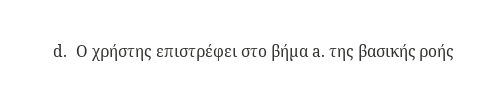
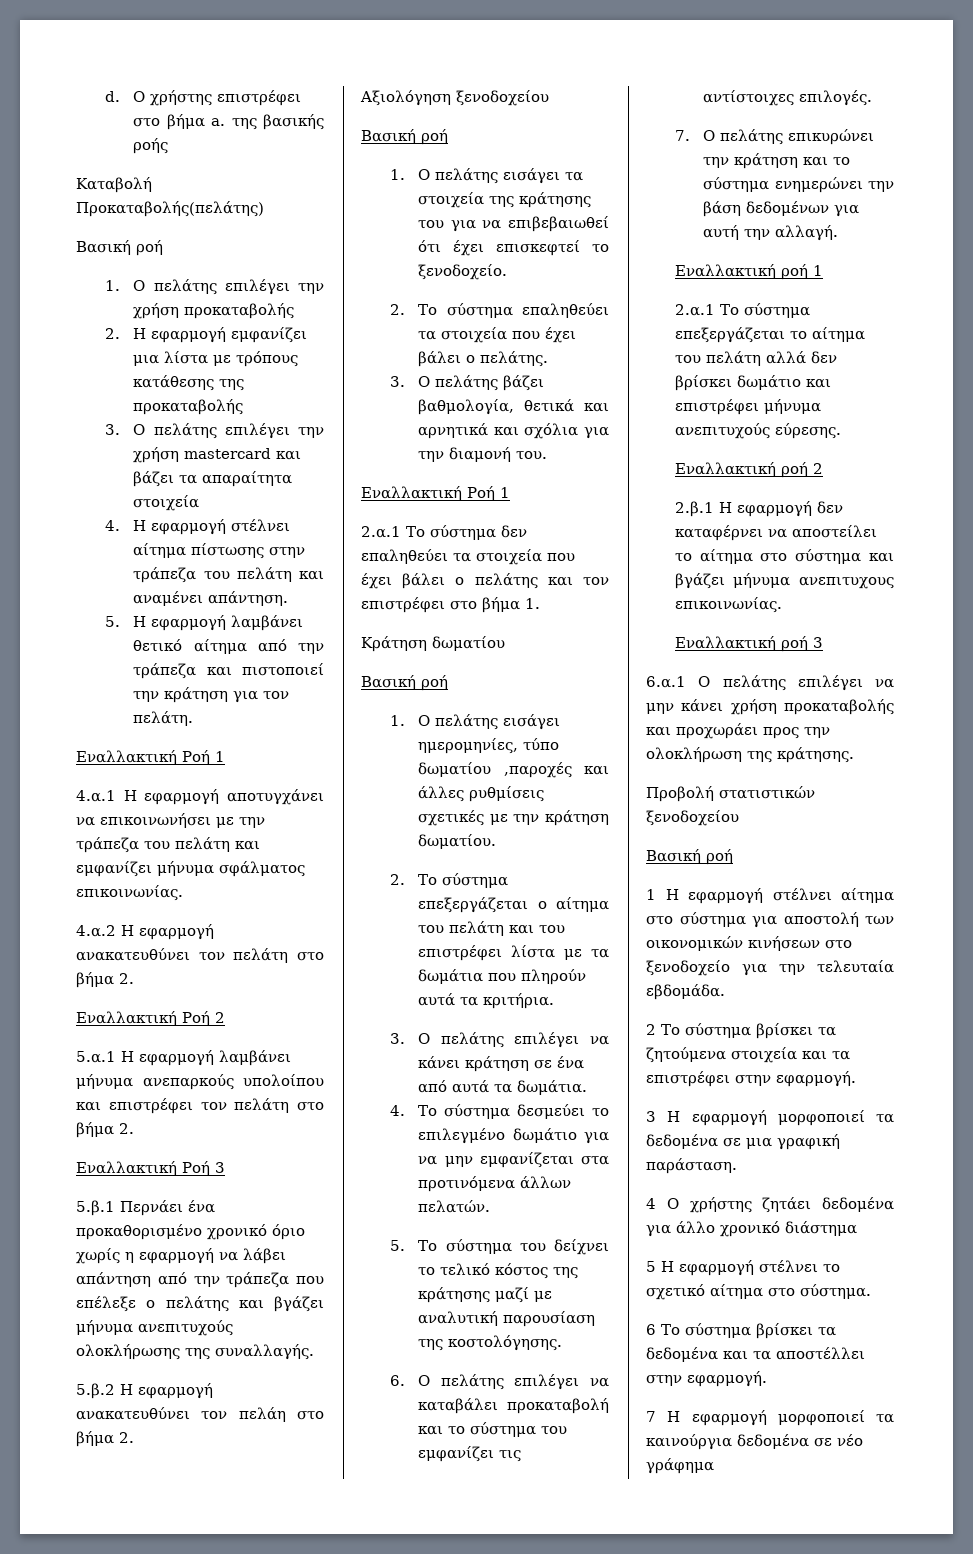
+ Καταβολή Προκαταβολής(πελάτης)
+ Βασική ροή
+ 1. Ο πελάτης επιλέγει την χρήση προκαταβολής
+ 2. Η εφαρμογή εμφανίζει μια λίστα με τρόπους κατάθεσης της προκαταβολής
+ 3. Ο πελάτης επιλέγει την χρήση mastercard και βάζει τα απαραίτητα στοιχεία
+ 4. Η εφαρμογή στέλνει αίτημα πίστωσης στην τράπεζα του πελάτη και αναμένει απάντηση.
+ 5. Η εφαρμογή λαμβάνει θετικό αίτημα από την τράπεζα και πιστοποιεί την κράτηση για τον πελάτη.
+ Εναλλακτική Ροή 1
+ 4.α.1 Η εφαρμογή αποτυγχάνει να επικοινωνήσει με την τράπεζα του πελάτη και εμφανίζει μήνυμα σφάλματος επικοινωνίας.
+ 4.α.2 Η εφαρμογή ανακατευθύνει τον πελάτη στο βήμα 2.
+ Εναλλακτική Ροή 2
+ 5.α.1 Η εφαρμογή λαμβάνει μήνυμα ανεπαρκούς υπολοίπου και επιστρέφει τον πελάτη στο βήμα 2.
+ Εναλλακτική Ροή 3
+ 5.β.1 Περνάει ένα προκαθορισμένο χρονικό όριο χωρίς η εφαρμογή να λάβει απάντηση από την τράπεζα που επέλεξε ο πελάτης και βγάζει μήνυμα ανεπιτυχούς ολοκλήρωσης της συναλλαγής.
+ 5.β.2 Η εφαρμογή ανακατευθύνει τον πελάη στο βήμα 2.
+ Αξιολόγηση ξενοδοχείου
+ Βασική ροή
+ 1. Ο πελάτης εισάγει τα στοιχεία της κράτησης του για να επιβεβαιωθεί ότι έχει επισκεφτεί το ξενοδοχείο.
+ 2. Το σύστημα επαληθεύει τα στοιχεία που έχει βάλει ο πελάτης.
+ 3. Ο πελάτης βάζει βαθμολογία, θετικά και αρνητικά και σχόλια για την διαμονή του.
+ Εναλλακτική Ροή 1
+ 2.α.1 Το σύστημα δεν επαληθεύει τα στοιχεία που έχει βάλει ο πελάτης και τον επιστρέφει στο βήμα 1.
+ Κράτηση δωματίου
+ Βασική ροή
+ 1. Ο πελάτης εισάγει ημερομηνίες, τύπο δωματίου ,παροχές και άλλες ρυθμίσεις σχετικές με την κράτηση δωματίου.
+ 2. Το σύστημα επεξεργάζεται ο αίτημα του πελάτη και του επιστρέφει λίστα με τα δωμάτια που πληρούν αυτά τα κριτήρια.
+ 3. Ο πελάτης επιλέγει να κάνει κράτηση σε ένα από αυτά τα δωμάτια.
+ 4. Το σύστημα δεσμεύει το επιλεγμένο δωμάτιο για να μην εμφανίζεται στα προτινόμενα άλλων πελατών.
+ 5. Το σύστημα του δείχνει το τελικό κόστος της κράτησης μαζί με αναλυτική παρουσίαση της κοστολόγησης.
+ 6. Ο πελάτης επιλέγει να καταβάλει προκαταβολή και το σύστημα του εμφανίζει τις αντίστοιχες επιλογές.
+ 7. Ο πελάτης επικυρώνει την κράτηση και το σύστημα ενημερώνει την βάση δεδομένων για αυτή την αλλαγή.
+ Εναλλακτική ροή 1
+ 2.α.1 Το σύστημα επεξεργάζεται το αίτημα του πελάτη αλλά δεν βρίσκει δωμάτιο και επιστρέφει μήνυμα ανεπιτυχούς εύρεσης.
+ Εναλλακτική ροή 2
+ 2.β.1 Η εφαρμογή δεν καταφέρνει να αποστείλει το αίτημα στο σύστημα και βγάζει μήνυμα ανεπιτυχους επικοινωνίας.
+ Εναλλακτική ροή 3
+ 6.α.1 Ο πελάτης επιλέγει να μην κάνει χρήση προκαταβολής και προχωράει προς την ολοκλήρωση της κράτησης.
+ Προβολή στατιστικών ξενοδοχείου
+ Βασική ροή
+ 1 Η εφαρμογή στέλνει αίτημα στο σύστημα για αποστολή των οικονομικών κινήσεων στο ξενοδοχείο για την τελευταία εβδομάδα.
+ 2 Το σύστημα βρίσκει τα ζητούμενα στοιχεία και τα επιστρέφει στην εφαρμογή.
+ 3 Η εφαρμογή μορφοποιεί τα δεδομένα σε μια γραφική παράσταση.
+ 4 Ο χρήστης ζητάει δεδομένα για άλλο χρονικό διάστημα
+ 5 Η εφαρμογή στέλνει το σχετικό αίτημα στο σύστημα.
+ 6 Το σύστημα βρίσκει τα δεδομένα και τα αποστέλλει στην εφαρμογή.
+ 7 Η εφαρμογή μορφοποιεί τα καινούργια δεδομένα σε νέο γράφημα

